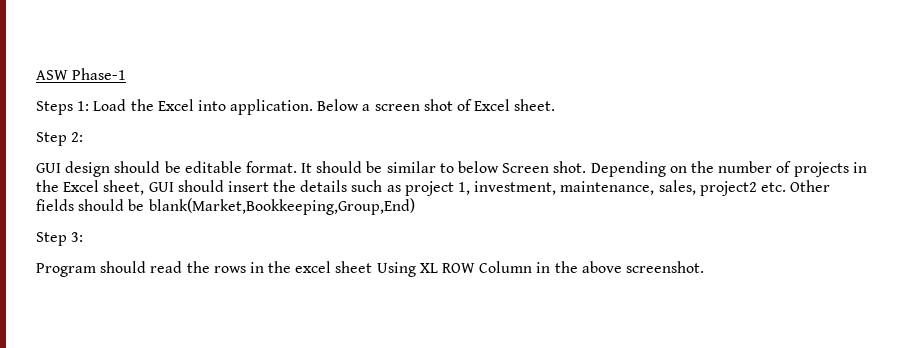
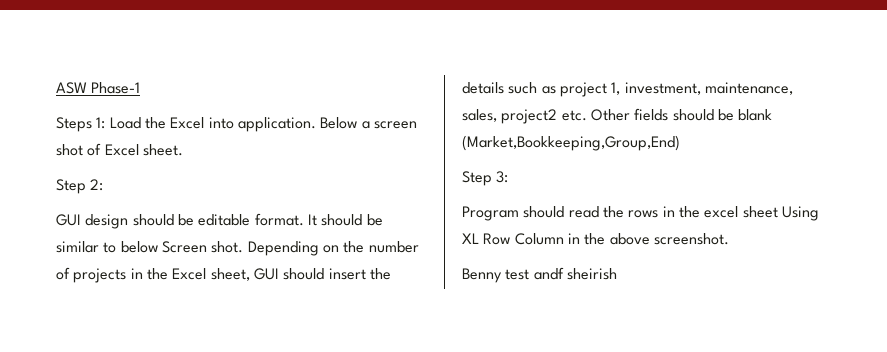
- Depending on the number of projects in the Excel sheet, GUI should insert the details such as project 1, investment, maintenance, sales, project2 etc. Other fields should be blank(Market,Bookkeeping,Group,End)
+ Depending on the number of projects in the Excel sheet, GUI should insert the details such as project 1, investment, maintenance, sales, project2 etc. Other fields should be blank (Market,Bookkeeping,Group,End)
- Program should read the rows in the excel sheet Using XL ROW Column in the above screenshot.
+ Program should read the rows in the excel sheet Using XL Row Column in the above screenshot.
+ Benny test andf sheirish

